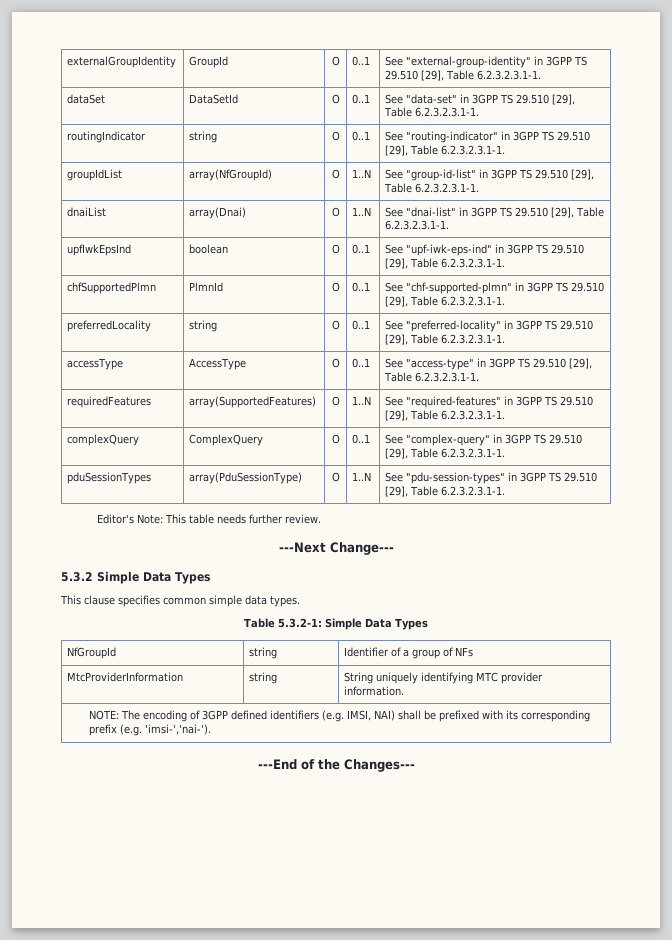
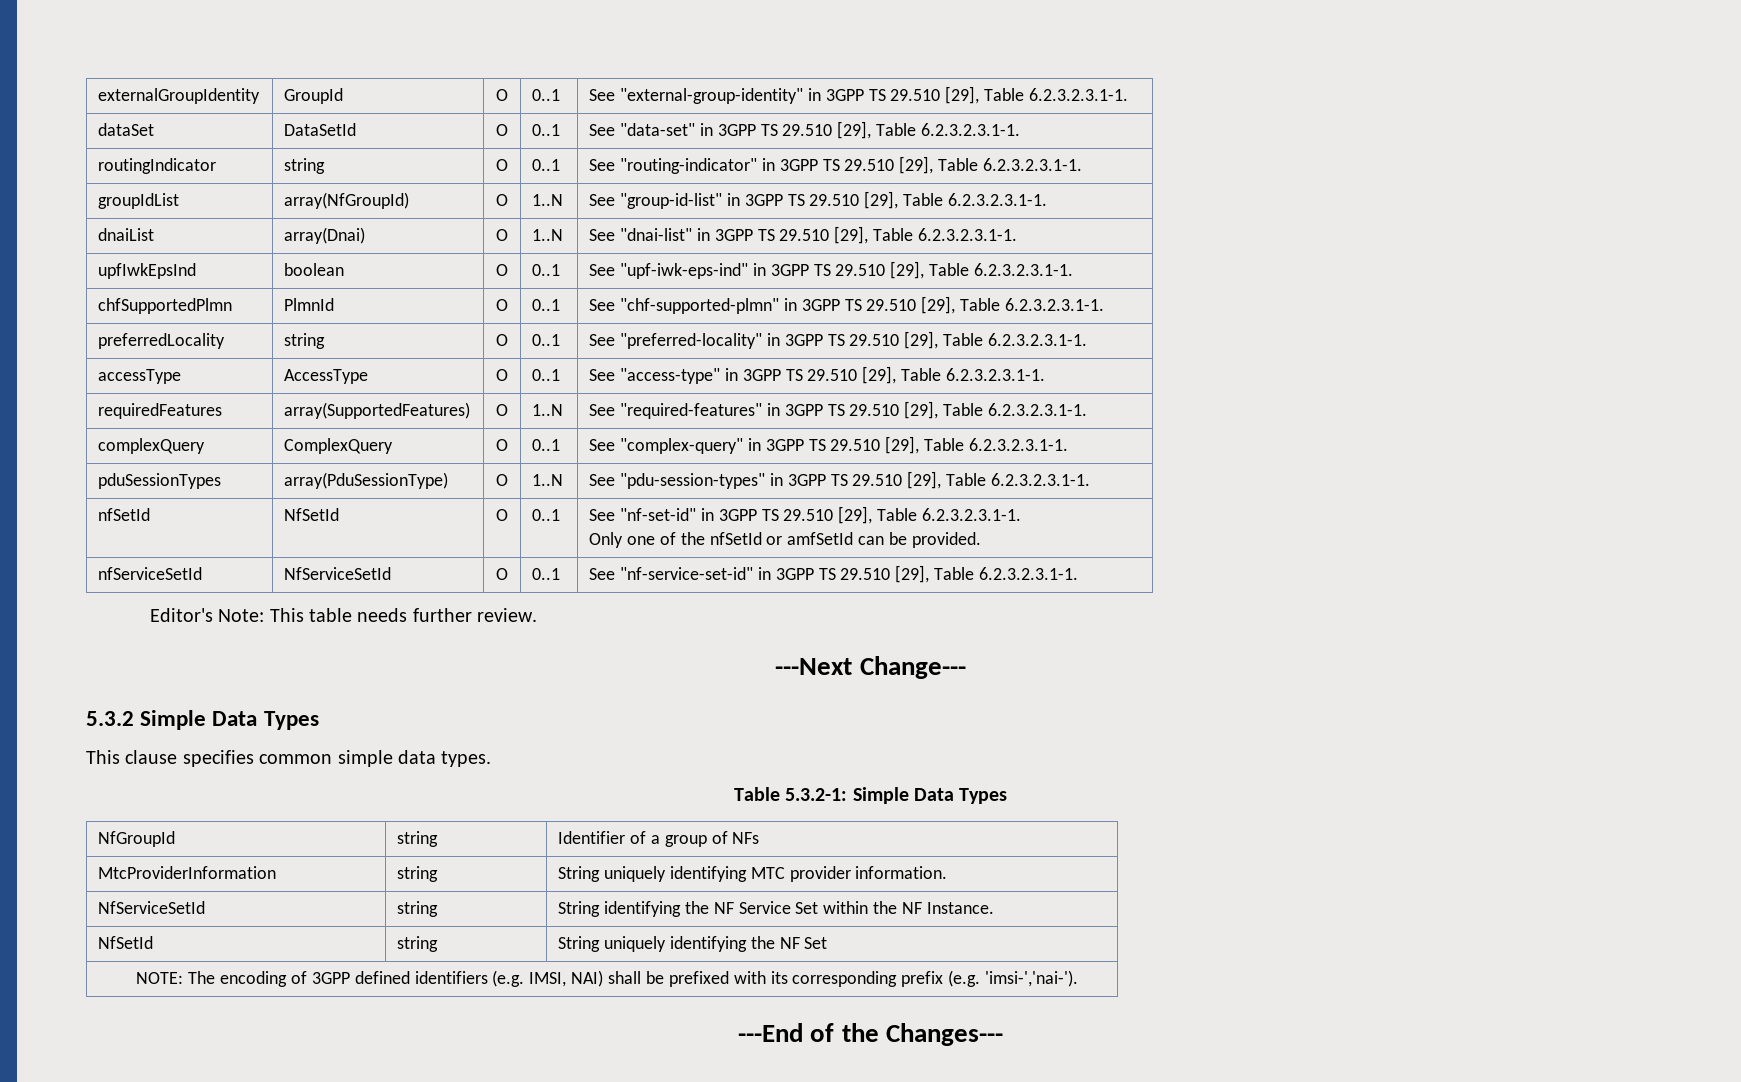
+ nfSetId | NfSetId | O | 0..1 | See "nf-set-id" in 3GPP TS 29.510 [29], Table 6.2.3.2.3.1-1.
+ Only one of the nfSetId or amfSetId can be provided.
+ nfServiceSetId | NfServiceSetId | O | 0..1 | See "nf-service-set-id" in 3GPP TS 29.510 [29], Table 6.2.3.2.3.1-1.
+ NfServiceSetId | string | String identifying the NF Service Set within the NF Instance.
+ NfSetId | string | String uniquely identifying the NF Set

